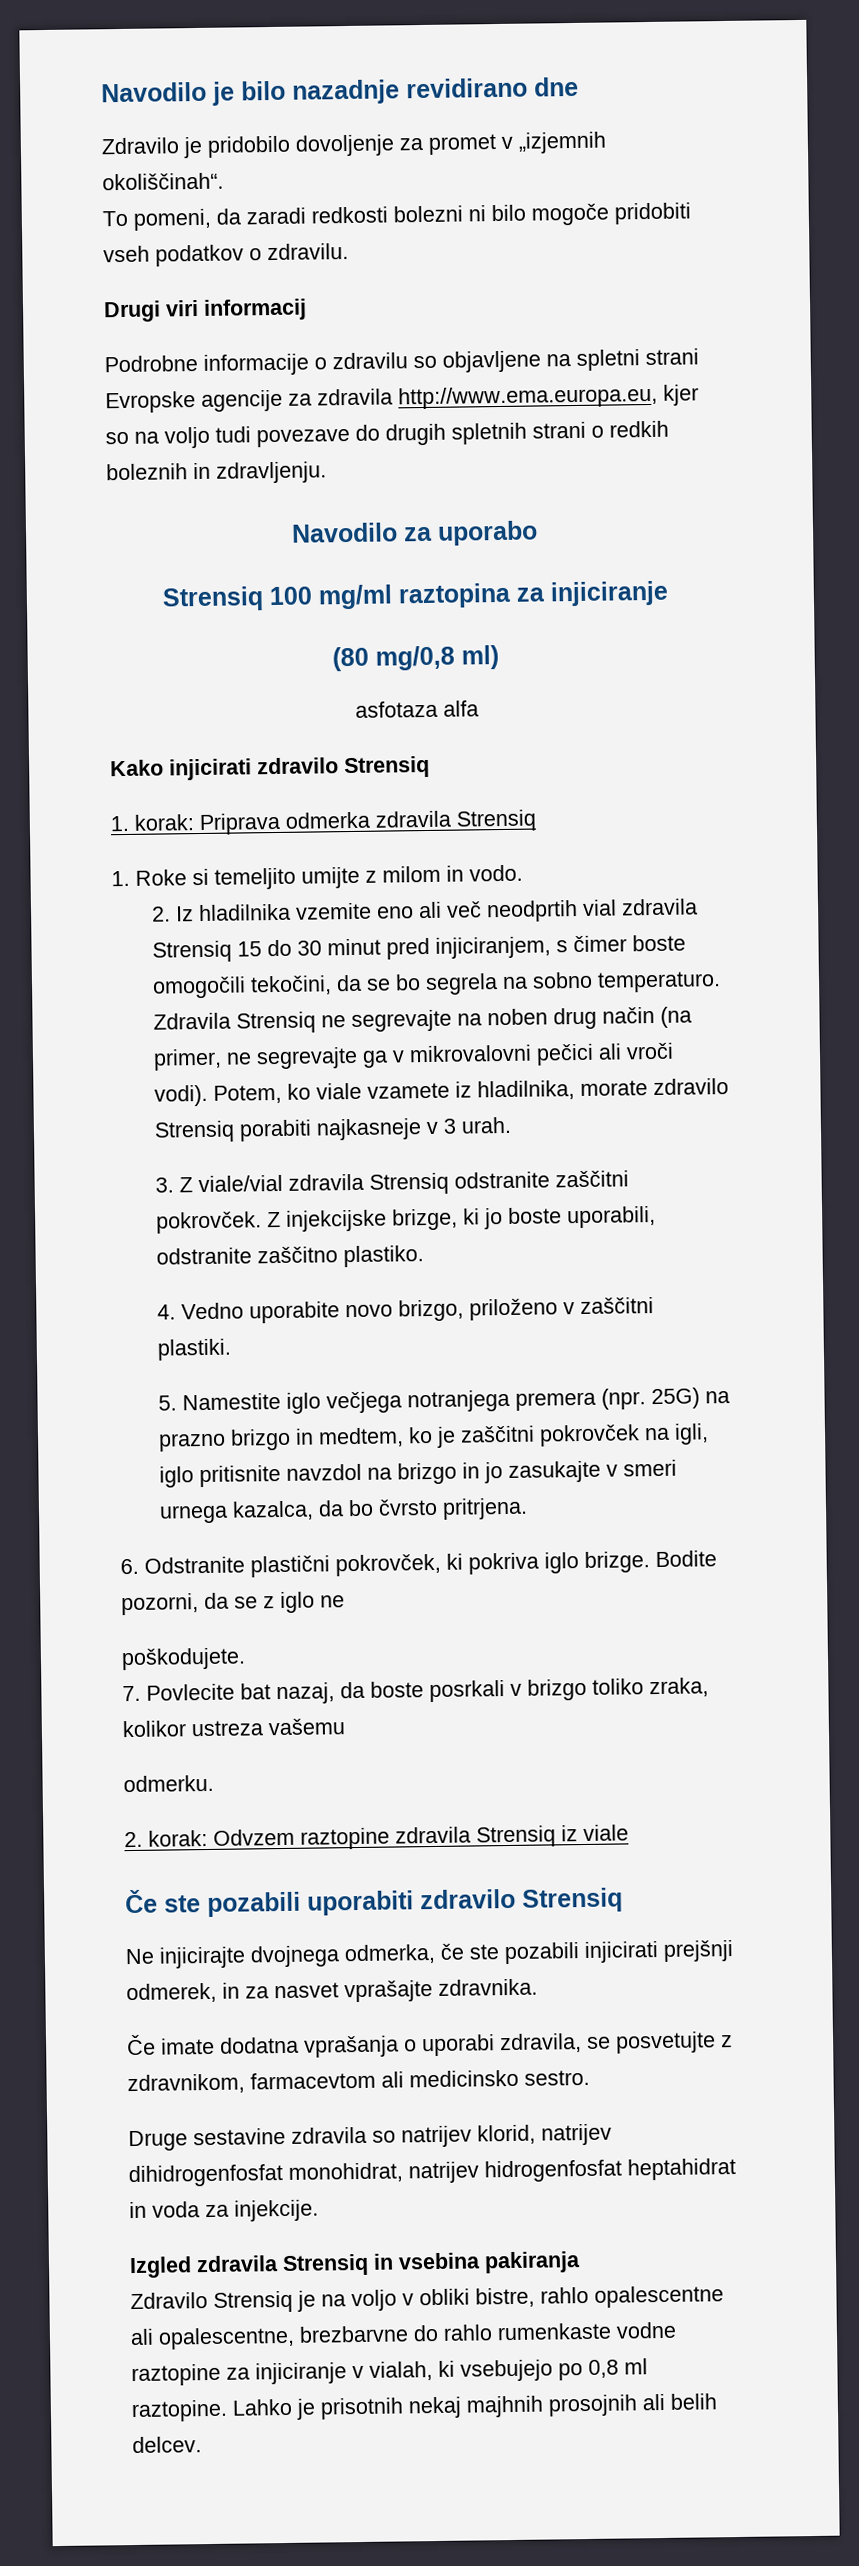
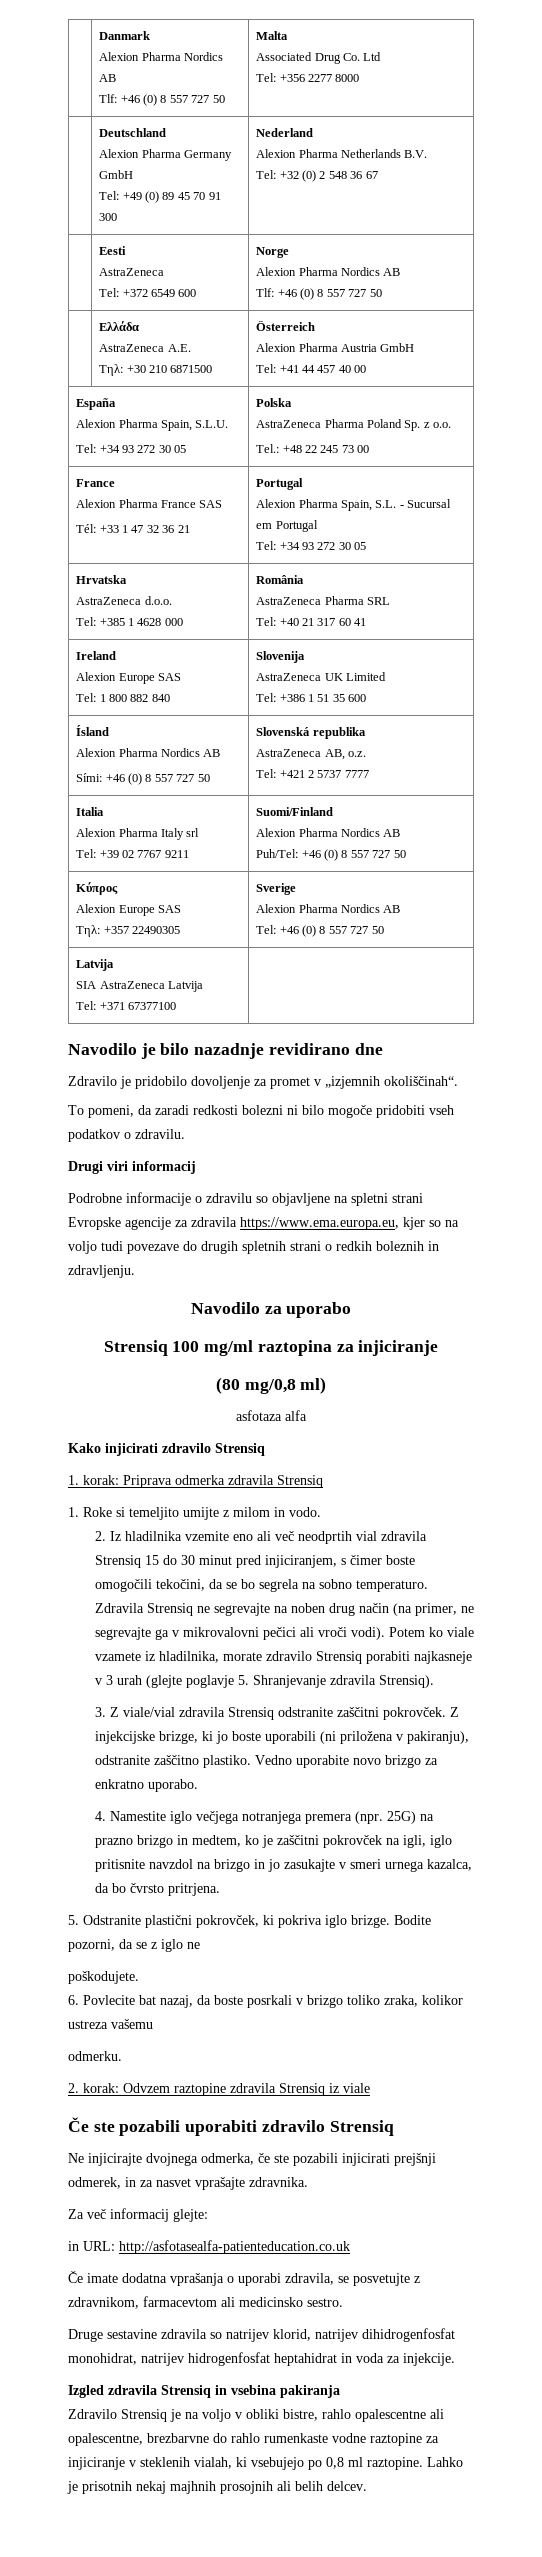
+ | Danmark
+ Alexion Pharma Nordics AB
+ Tlf: +46 (0) 8 557 727 50 | Malta
+ Associated Drug Co. Ltd
+ Tel: +356 2277 8000
+ | Deutschland
+ Alexion Pharma Germany GmbH
+ Tel: +49 (0) 89 45 70 91 300 | Nederland
+ Alexion Pharma Netherlands B.V.
+ Tel: +32 (0) 2 548 36 67
+ | Eesti
+ AstraZeneca
+ Tel: +372 6549 600 | Norge
+ Alexion Pharma Nordics AB
+ Tlf: +46 (0) 8 557 727 50
+ | Ελλάδα
+ AstraZeneca A.E.
+ Τηλ: +30 210 6871500 | Österreich
+ Alexion Pharma Austria GmbH
+ Tel: +41 44 457 40 00
+ España
+ Alexion Pharma Spain, S.L.U.
+ Tel: +34 93 272 30 05 | Polska
+ AstraZeneca Pharma Poland Sp. z o.o.
+ Tel.: +48 22 245 73 00
+ France
+ Alexion Pharma France SAS
+ Tél: +33 1 47 32 36 21 | Portugal
+ Alexion Pharma Spain, S.L. - Sucursal em Portugal
+ Tel: +34 93 272 30 05
+ Hrvatska
+ AstraZeneca d.o.o.
+ Tel: +385 1 4628 000 | România
+ AstraZeneca Pharma SRL
+ Tel: +40 21 317 60 41
+ Ireland
+ Alexion Europe SAS
+ Tel: 1 800 882 840 | Slovenija
+ AstraZeneca UK Limited
+ Tel: +386 1 51 35 600
+ Ísland
+ Alexion Pharma Nordics AB
+ Sími: +46 (0) 8 557 727 50 | Slovenská republika
+ AstraZeneca AB, o.z.
+ Tel: +421 2 5737 7777
+ Italia
+ Alexion Pharma Italy srl
+ Tel: +39 02 7767 9211 | Suomi/Finland
+ Alexion Pharma Nordics AB
+ Puh/Tel: +46 (0) 8 557 727 50
+ Κύπρος
+ Alexion Europe SAS
+ Τηλ: +357 22490305 | Sverige
+ Alexion Pharma Nordics AB
+ Tel: +46 (0) 8 557 727 50
+ Latvija
+ SIA AstraZeneca Latvija
+ Tel: +371 67377100 |
- Podrobne informacije o zdravilu so objavljene na spletni strani Evropske agencije za zdravila http://www.ema.europa.eu, kjer so na voljo tudi povezave do drugih spletnih strani o redkih boleznih in zdravljenju.
+ Podrobne informacije o zdravilu so objavljene na spletni strani Evropske agencije za zdravila https://www.ema.europa.eu, kjer so na voljo tudi povezave do drugih spletnih strani o redkih boleznih in zdravljenju.
- Potem, ko viale vzamete iz hladilnika, morate zdravilo Strensiq porabiti najkasneje v 3 urah.
+ Potem ko viale vzamete iz hladilnika, morate zdravilo Strensiq porabiti najkasneje v 3 urah (glejte poglavje 5. Shranjevanje zdravila Strensiq).
- Z injekcijske brizge, ki jo boste uporabili, odstranite zaščitno plastiko.
- 4. Vedno uporabite novo brizgo, priloženo v zaščitni plastiki.
- 5. Namestite iglo večjega notranjega premera (npr.
+ Z injekcijske brizge, ki jo boste uporabili (ni priložena v pakiranju), odstranite zaščitno plastiko. Vedno uporabite novo brizgo za enkratno uporabo.
+ 4. Namestite iglo večjega notranjega premera (npr.
- 6. Odstranite plastični pokrovček, ki pokriva iglo brizge.
+ 5. Odstranite plastični pokrovček, ki pokriva iglo brizge.
- 7. Povlecite bat nazaj, da boste posrkali v brizgo toliko zraka, kolikor ustreza vašemu
+ 6. Povlecite bat nazaj, da boste posrkali v brizgo toliko zraka, kolikor ustreza vašemu
+ Za več informacij glejte:
+ in URL: http://asfotasealfa-patienteducation.co.uk
- Zdravilo Strensiq je na voljo v obliki bistre, rahlo opalescentne ali opalescentne, brezbarvne do rahlo rumenkaste vodne raztopine za injiciranje v vialah, ki vsebujejo po 0,8 ml raztopine.
+ Zdravilo Strensiq je na voljo v obliki bistre, rahlo opalescentne ali opalescentne, brezbarvne do rahlo rumenkaste vodne raztopine za injiciranje v steklenih vialah, ki vsebujejo po 0,8 ml raztopine.

